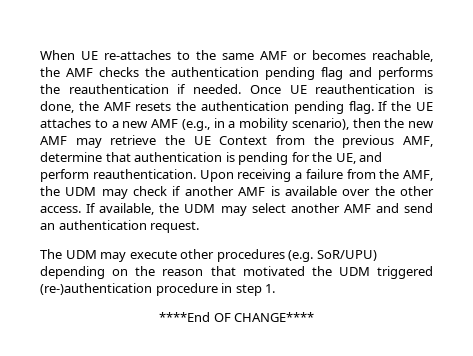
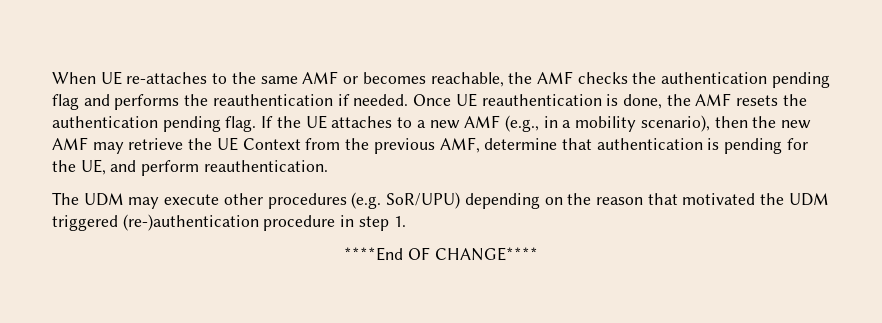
- Upon receiving a failure from the AMF, the UDM may check if another AMF is available over the other access. If available, the UDM may select another AMF and send an authentication request.

